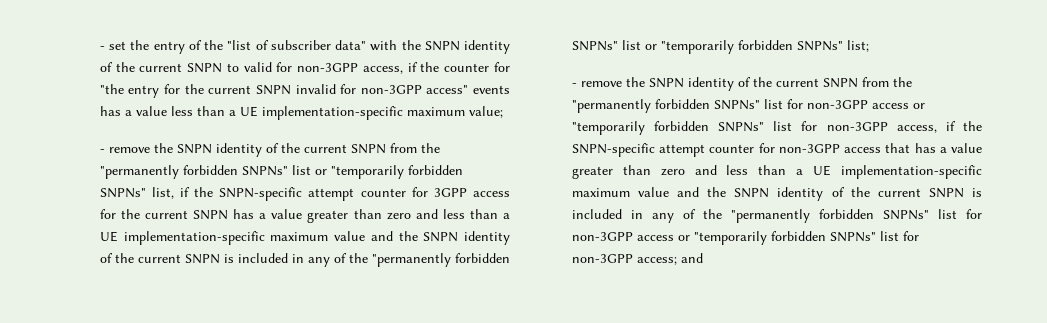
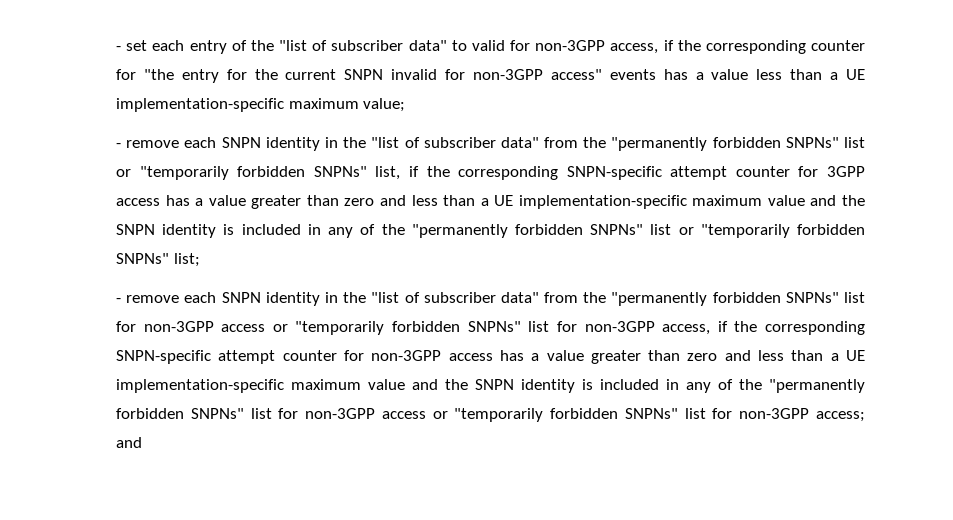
- - set the entry of the "list of subscriber data" with the SNPN identity of the current SNPN to valid for non-3GPP access, if the counter for "the entry for the current SNPN invalid for non-3GPP access" events has a value less than a UE implementation-specific maximum value;
+ - set each entry of the "list of subscriber data" to valid for non-3GPP access, if the corresponding counter for "the entry for the current SNPN invalid for non-3GPP access" events has a value less than a UE implementation-specific maximum value;
- - remove the SNPN identity of the current SNPN from the "permanently forbidden SNPNs" list or "temporarily forbidden SNPNs" list, if the SNPN-specific attempt counter for 3GPP access for the current SNPN has a value greater than zero and less than a UE implementation-specific maximum value and the SNPN identity of the current SNPN is included in any of the "permanently forbidden SNPNs" list or "temporarily forbidden SNPNs" list;
+ - remove each SNPN identity in the "list of subscriber data" from the "permanently forbidden SNPNs" list or "temporarily forbidden SNPNs" list, if the corresponding SNPN-specific attempt counter for 3GPP access has a value greater than zero and less than a UE implementation-specific maximum value and the SNPN identity is included in any of the "permanently forbidden SNPNs" list or "temporarily forbidden SNPNs" list;
- - remove the SNPN identity of the current SNPN from the "permanently forbidden SNPNs" list for non-3GPP access or "temporarily forbidden SNPNs" list for non-3GPP access, if the SNPN-specific attempt counter for non-3GPP access that has a value greater than zero and less than a UE implementation-specific maximum value and the SNPN identity of the current SNPN is included in any of the "permanently forbidden SNPNs" list for non-3GPP access or "temporarily forbidden SNPNs" list for non-3GPP access;
+ - remove each SNPN identity in the "list of subscriber data" from the "permanently forbidden SNPNs" list for non-3GPP access or "temporarily forbidden SNPNs" list for non-3GPP access, if the corresponding SNPN-specific attempt counter for non-3GPP access has a value greater than zero and less than a UE implementation-specific maximum value and the SNPN identity is included in any of the "permanently forbidden SNPNs" list for non-3GPP access or "temporarily forbidden SNPNs" list for non-3GPP access;

